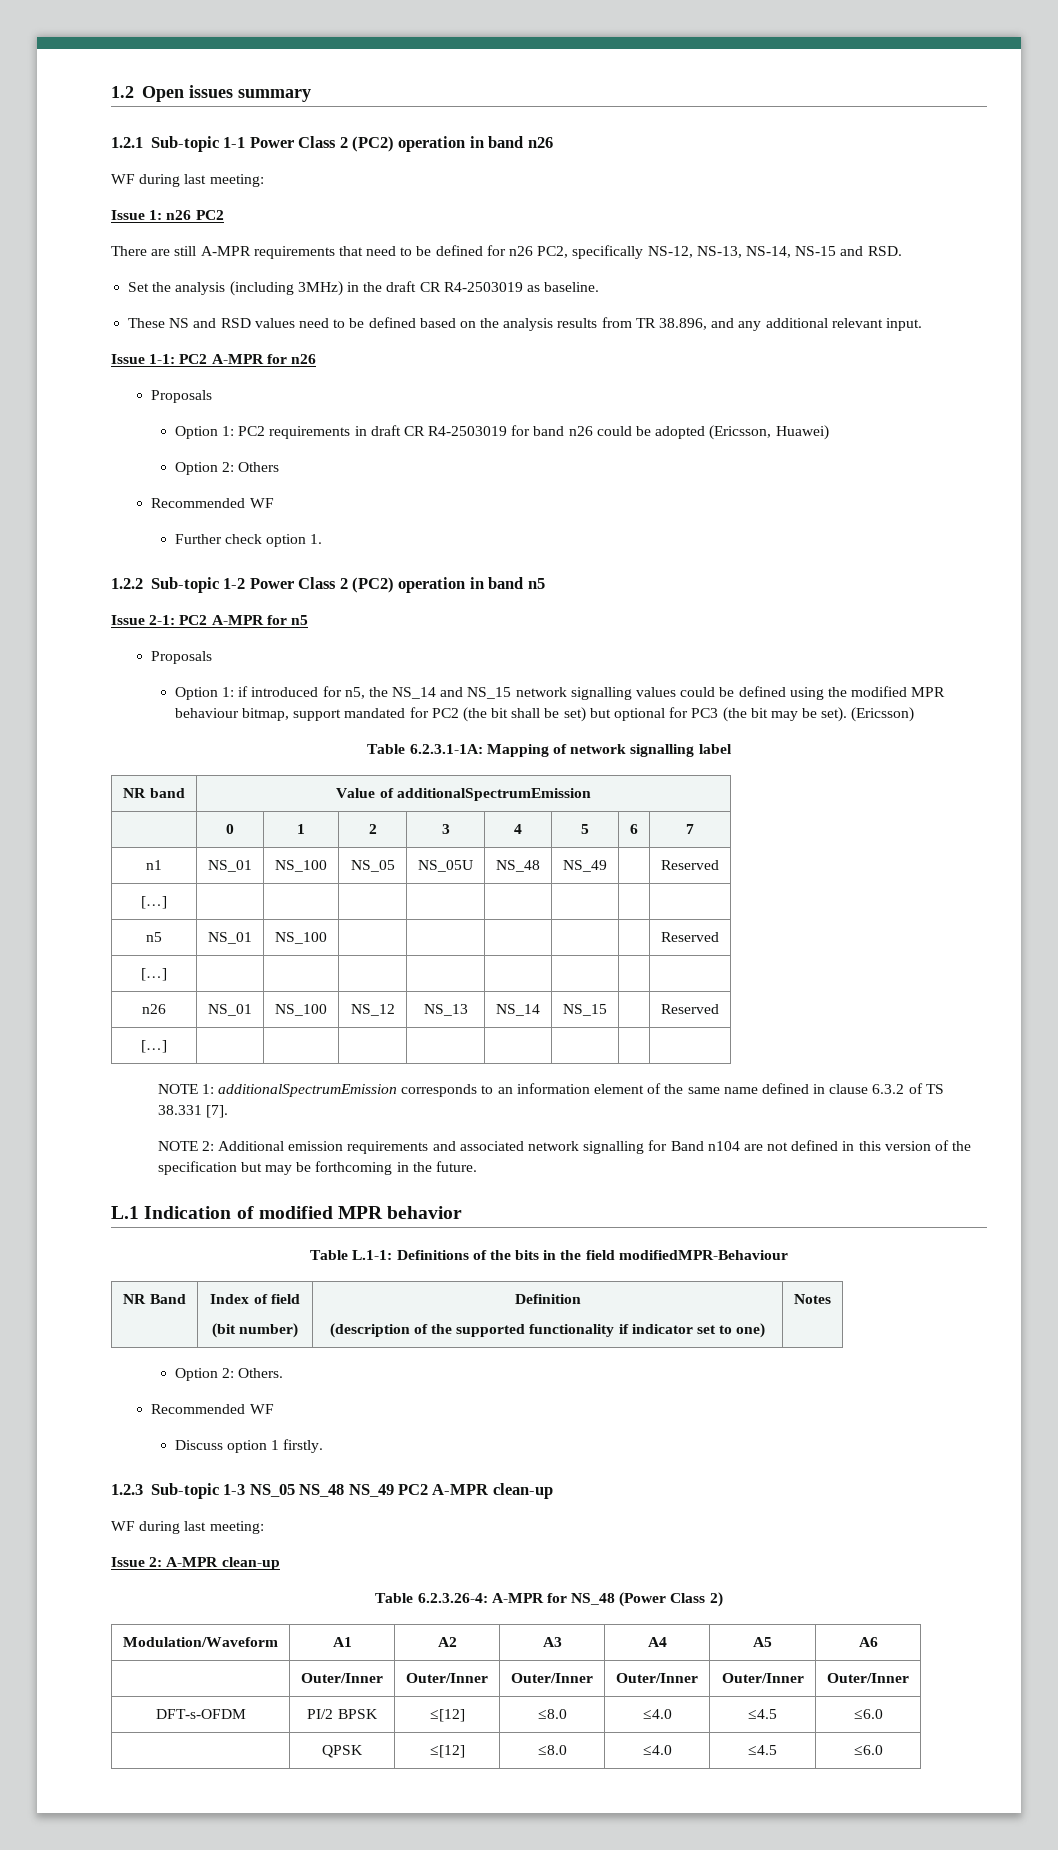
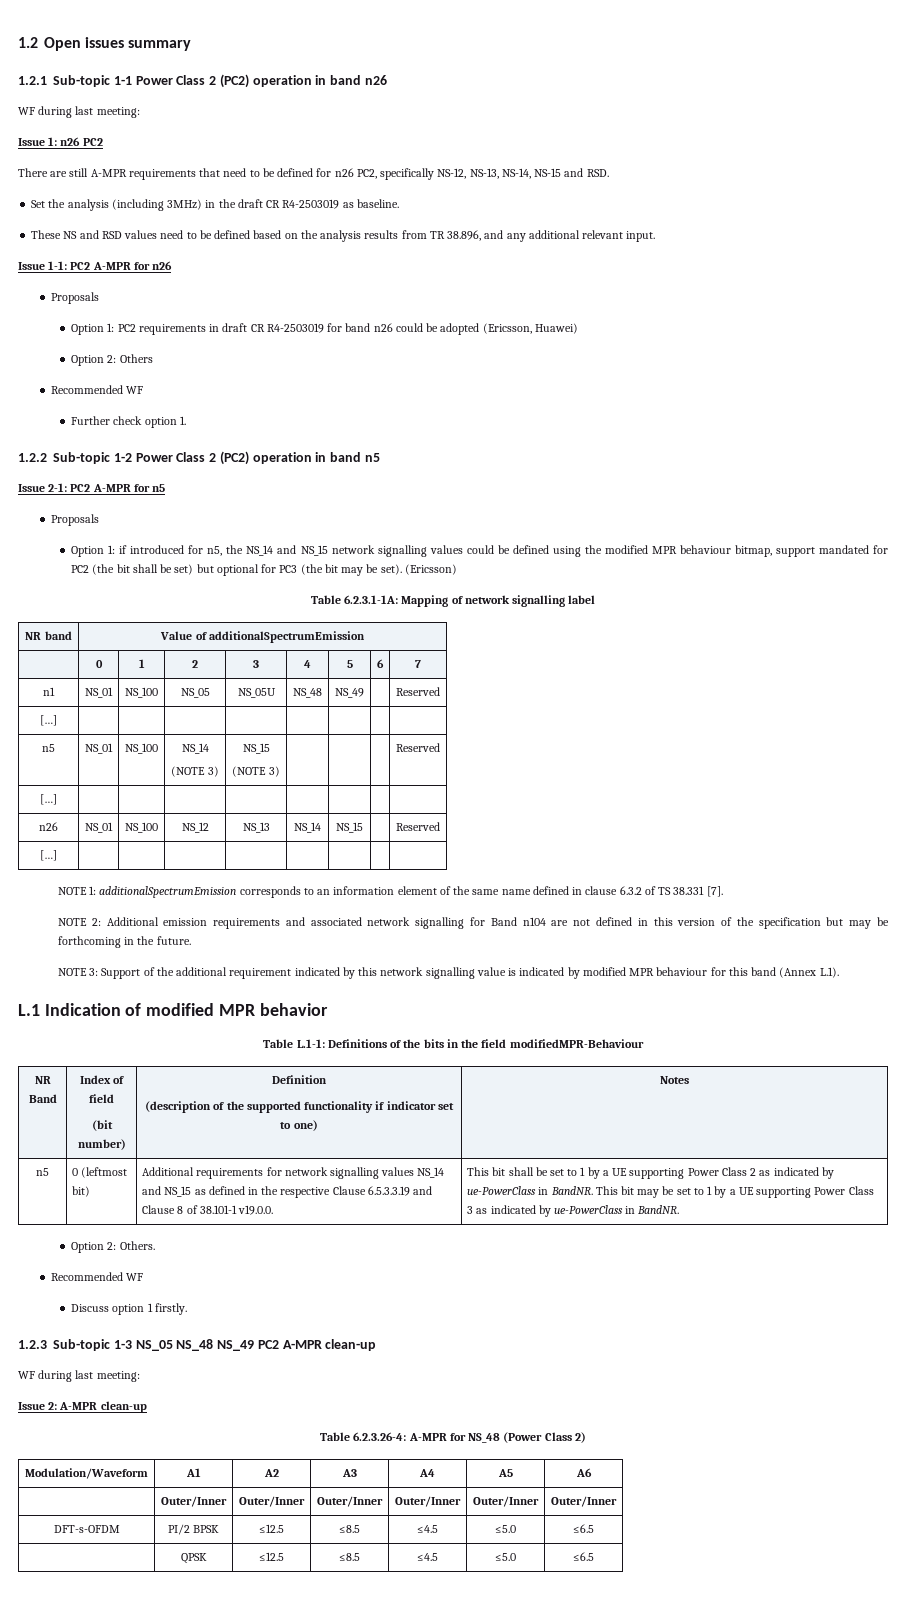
- n5 | NS_01 | NS_100 | | | | | | Reserved
+ n5 | NS_01 | NS_100 | NS_14
+ (NOTE 3) | NS_15
+ (NOTE 3) | | | | Reserved
+ NOTE 3: Support of the additional requirement indicated by this network signalling value is indicated by modified MPR behaviour for this band (Annex L.1).
+ n5 | 0 (leftmost bit) | Additional requirements for network signalling values NS_14 and NS_15 as defined in the respective Clause 6.5.3.3.19 and Clause 8 of 38.101-1 v19.0.0. | This bit shall be set to 1 by a UE supporting Power Class 2 as indicated by ue-PowerClass in BandNR. This bit may be set to 1 by a UE supporting Power Class 3 as indicated by ue-PowerClass in BandNR.
- DFT-s-OFDM | PI/2 BPSK | ≤[12] | ≤8.0 | ≤4.0 | ≤4.5 | ≤6.0
+ DFT-s-OFDM | PI/2 BPSK | ≤12.5 | ≤8.5 | ≤4.5 | ≤5.0 | ≤6.5
- | QPSK | ≤[12] | ≤8.0 | ≤4.0 | ≤4.5 | ≤6.0
+ | QPSK | ≤12.5 | ≤8.5 | ≤4.5 | ≤5.0 | ≤6.5

